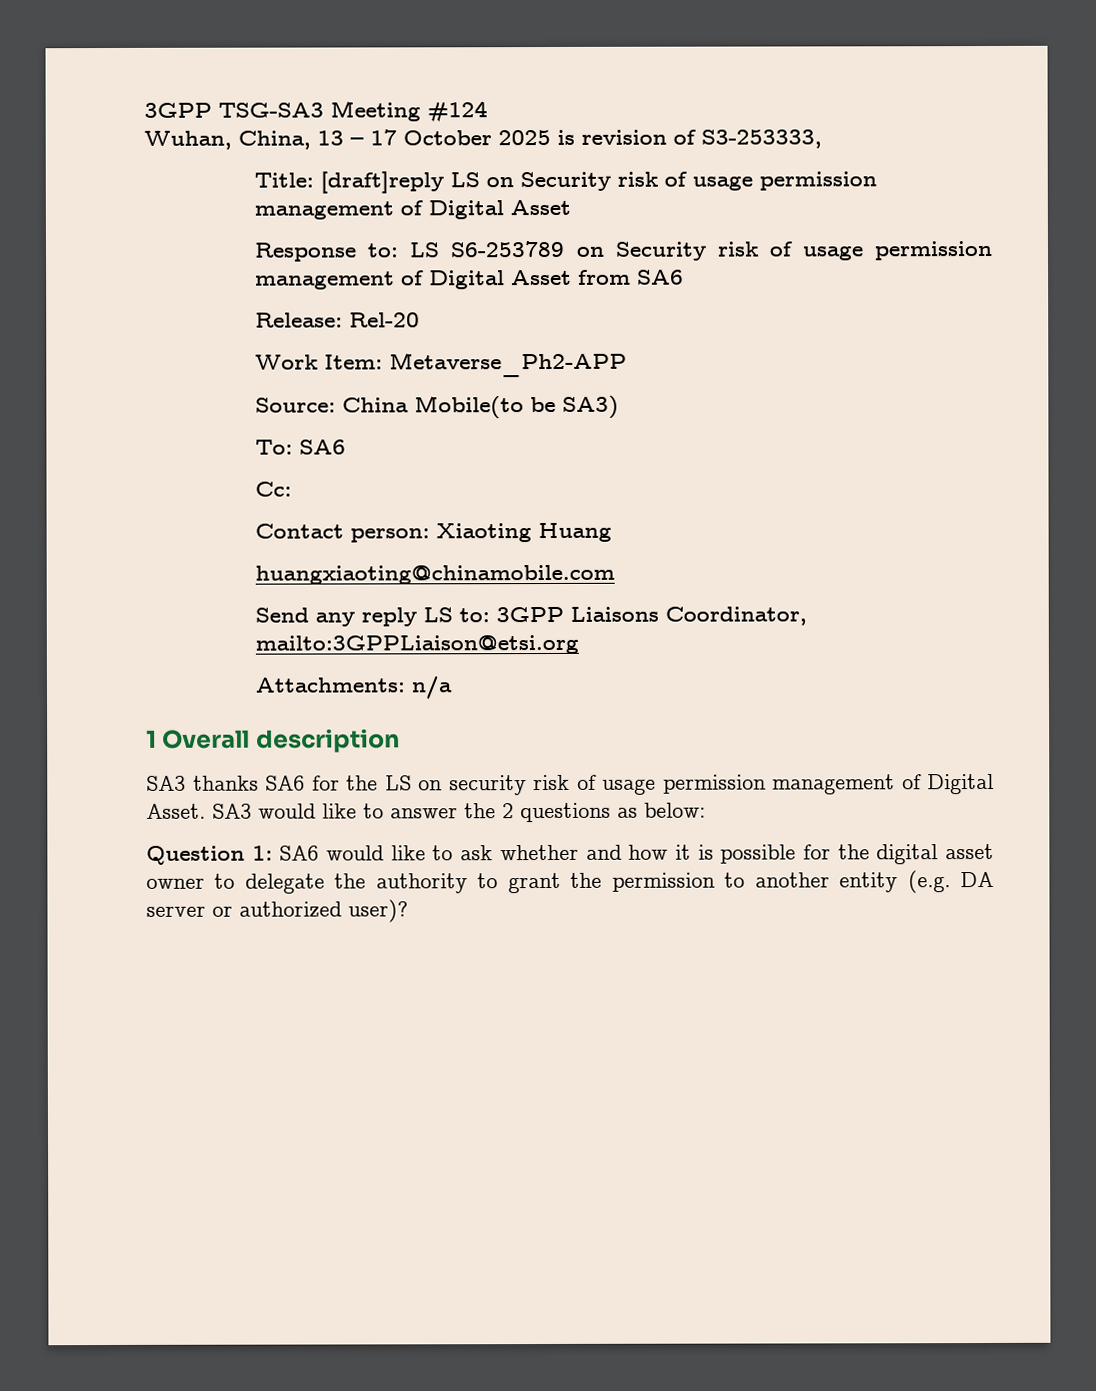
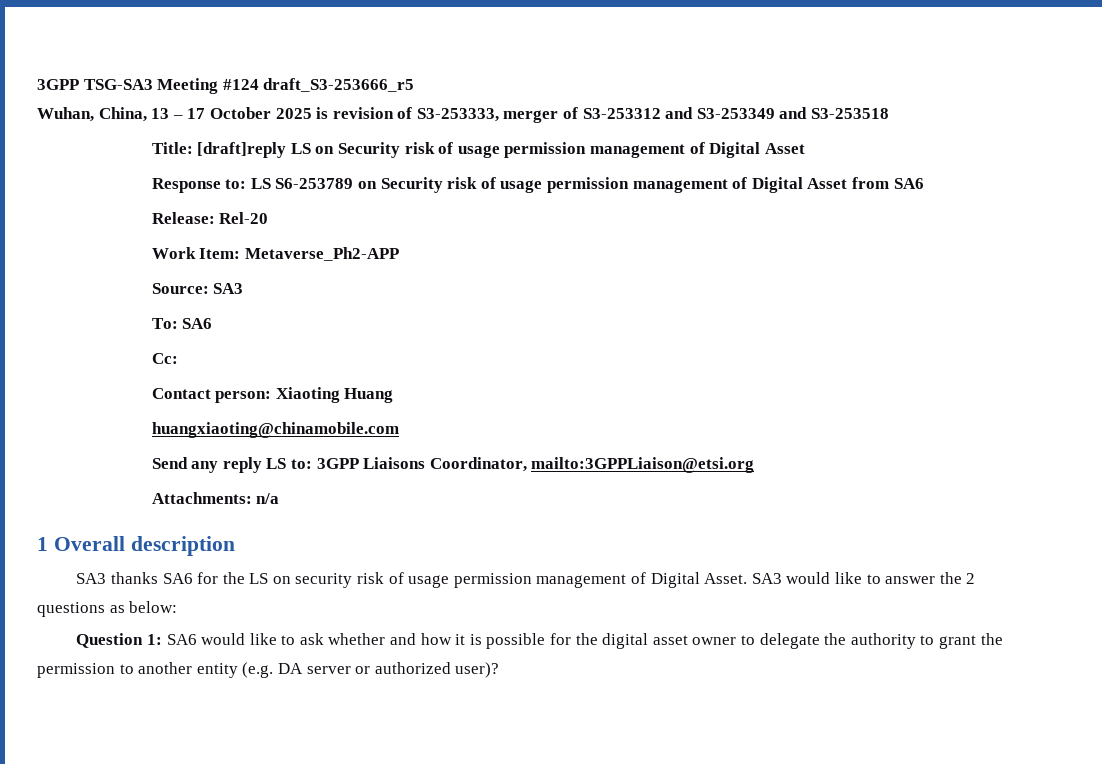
- 3GPP TSG-SA3 Meeting #124
+ 3GPP TSG-SA3 Meeting #124 draft_S3-253666_r5
- Wuhan, China, 13 – 17 October 2025 is revision of S3-253333,
+ Wuhan, China, 13 – 17 October 2025 is revision of S3-253333, merger of S3-253312 and S3-253349 and S3-253518
- Source: China Mobile(to be SA3)
+ Source: SA3

